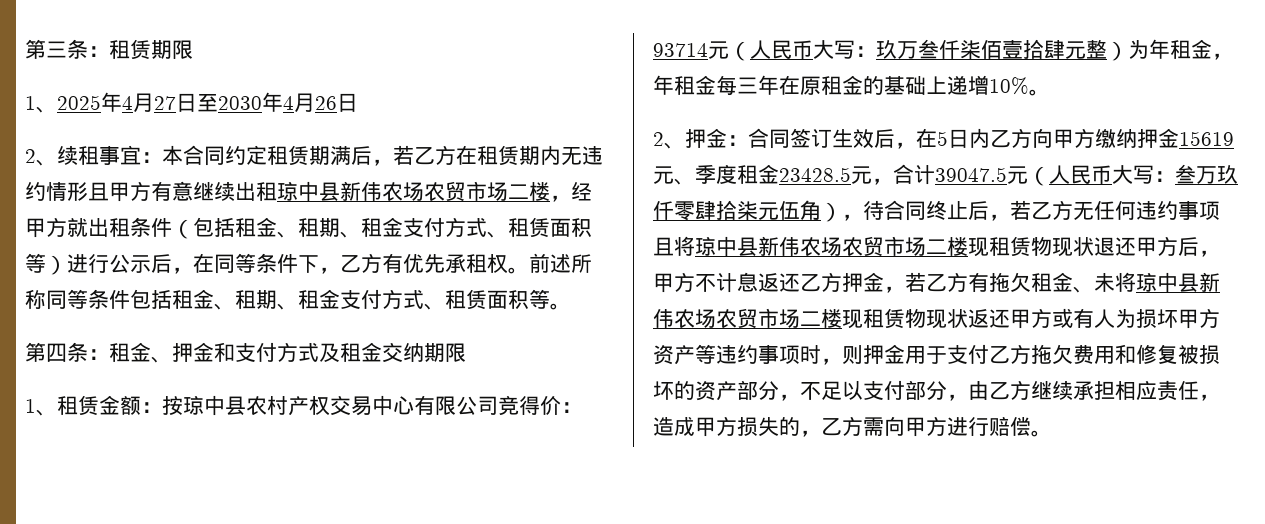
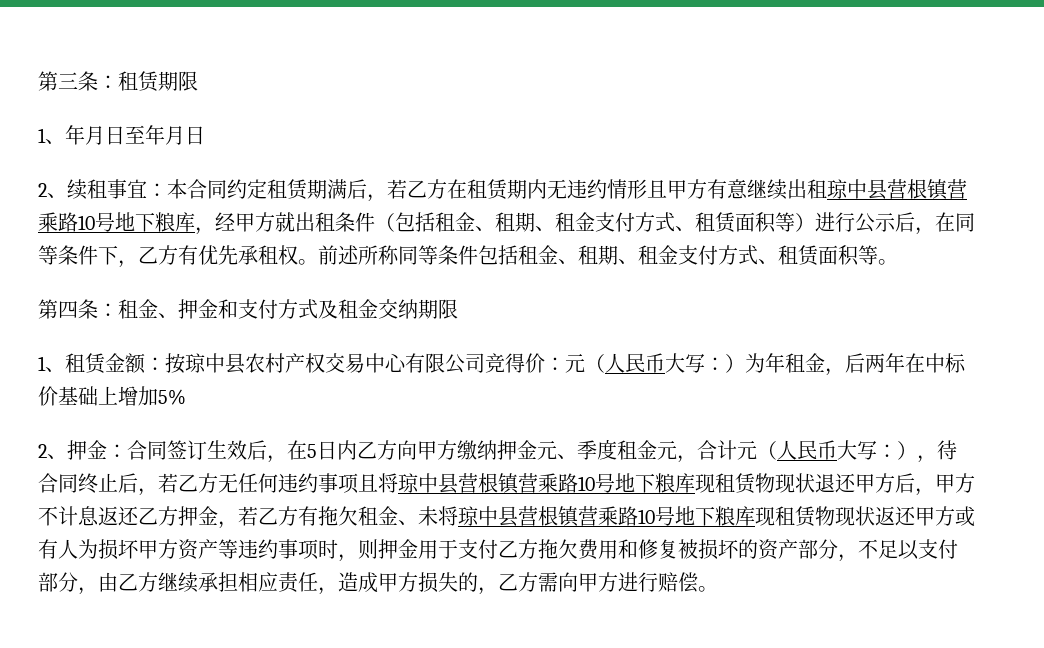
- 1、2025年4月27日至2030年4月26日
+ 1、年月日至年月日
- 2、续租事宜：本合同约定租赁期满后，若乙方在租赁期内无违约情形且甲方有意继续出租琼中县新伟农场农贸市场二楼，经甲方就出租条件（包括租金、租期、租金支付方式、租赁面积等）进行公示后，在同等条件下，乙方有优先承租权。
+ 2、续租事宜：本合同约定租赁期满后，若乙方在租赁期内无违约情形且甲方有意继续出租琼中县营根镇营乘路10号地下粮库，经甲方就出租条件（包括租金、租期、租金支付方式、租赁面积等）进行公示后，在同等条件下，乙方有优先承租权。
- 1、租赁金额：按琼中县农村产权交易中心有限公司竞得价：93714元（人民币大写：玖万叁仟柒佰壹拾肆元整）为年租金，年租金每三年在原租金的基础上递增10%。
+ 1、租赁金额：按琼中县农村产权交易中心有限公司竞得价：元（人民币大写：）为年租金，后两年在中标价基础上增加5%
- 合同签订生效后，在5日内乙方向甲方缴纳押金15619元、季度租金23428.5元，合计39047.5元（人民币大写：叁万玖仟零肆拾柒元伍角），待合同终止后，若乙方无任何违约事项且将琼中县新伟农场农贸市场二楼现租赁物现状退还甲方后，甲方不计息返还乙方押金，若乙方有拖欠租金、未将琼中县新伟农场农贸市场二楼现租赁物现状返还甲方或有人为损坏甲方资产等违约事项时，则押金用于支付乙方拖欠费用和修复被损坏的资产部分，不足以支付部分，由乙方继续承担相应责任，造成甲方损失的，乙方需向甲方进行赔偿。
+ 合同签订生效后，在5日内乙方向甲方缴纳押金元、季度租金元，合计元（人民币大写：），待合同终止后，若乙方无任何违约事项且将琼中县营根镇营乘路10号地下粮库现租赁物现状退还甲方后，甲方不计息返还乙方押金，若乙方有拖欠租金、未将琼中县营根镇营乘路10号地下粮库现租赁物现状返还甲方或有人为损坏甲方资产等违约事项时，则押金用于支付乙方拖欠费用和修复被损坏的资产部分，不足以支付部分，由乙方继续承担相应责任，造成甲方损失的，乙方需向甲方进行赔偿。

